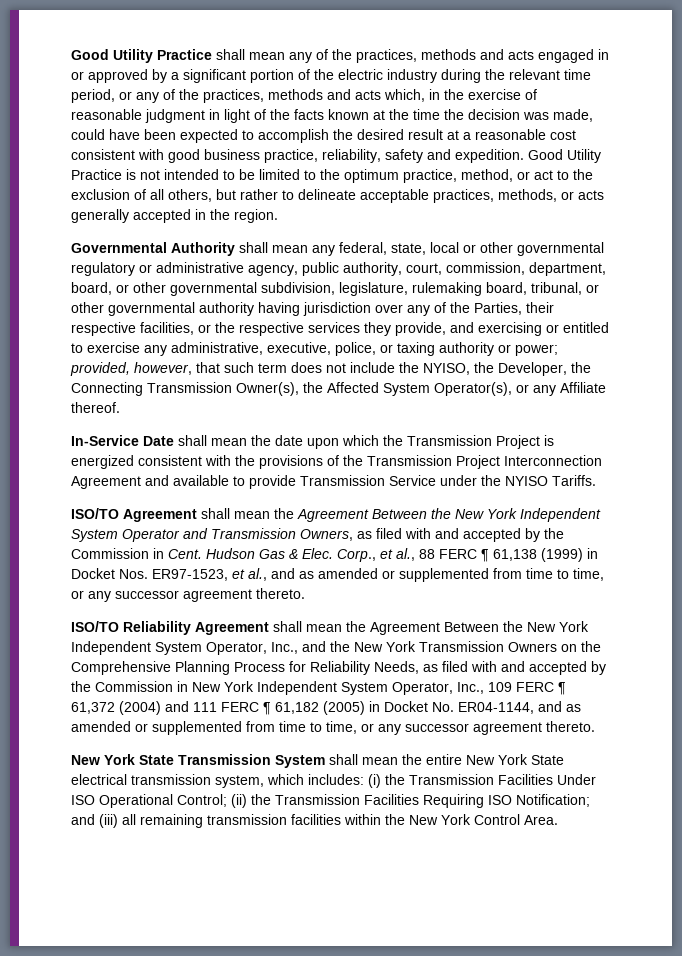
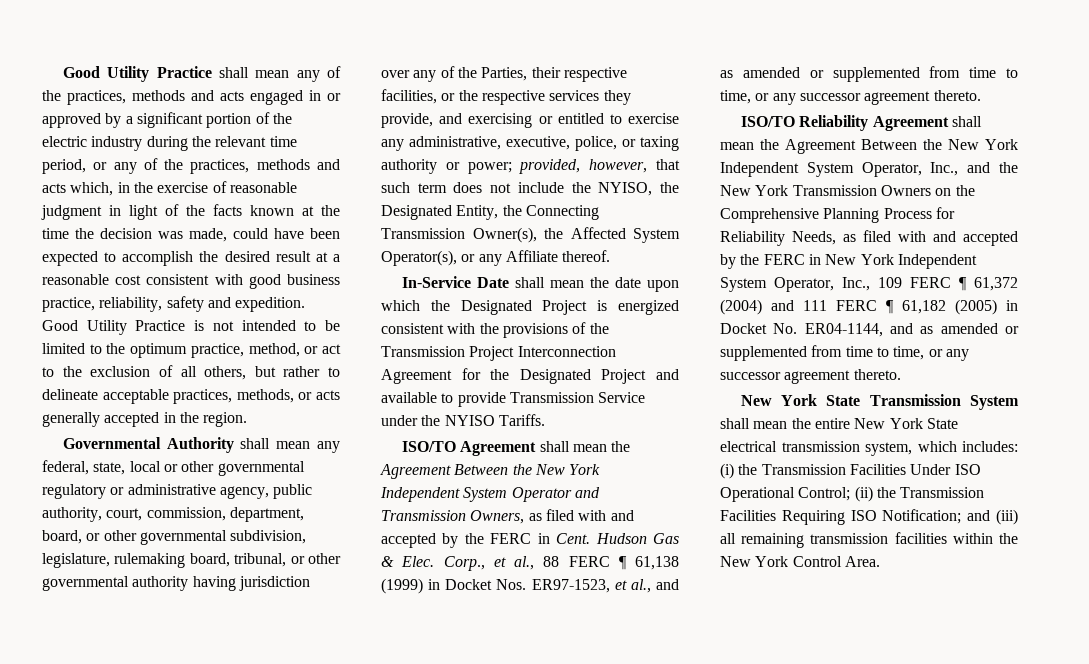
- provided, however, that such term does not include the NYISO, the Developer, the Connecting Transmission Owner(s), the Affected System Operator(s), or any Affiliate thereof.
+ provided, however, that such term does not include the NYISO, the Designated Entity, the Connecting Transmission Owner(s), the Affected System Operator(s), or any Affiliate thereof.
- In-Service Date shall mean the date upon which the Transmission Project is energized consistent with the provisions of the Transmission Project Interconnection Agreement and available to provide Transmission Service under the NYISO Tariffs.
+ In-Service Date shall mean the date upon which the Designated Project is energized consistent with the provisions of the Transmission Project Interconnection Agreement for the Designated Project and available to provide Transmission Service under the NYISO Tariffs.
- ISO/TO Agreement shall mean the Agreement Between the New York Independent System Operator and Transmission Owners, as filed with and accepted by the Commission in Cent.
+ ISO/TO Agreement shall mean the Agreement Between the New York Independent System Operator and Transmission Owners, as filed with and accepted by the FERC in Cent.
- ISO/TO Reliability Agreement shall mean the Agreement Between the New York Independent System Operator, Inc., and the New York Transmission Owners on the Comprehensive Planning Process for Reliability Needs, as filed with and accepted by the Commission in New York Independent System Operator, Inc., 109 FERC ¶ 61,372 (2004) and 111 FERC ¶ 61,182 (2005) in Docket No. ER04-1144, and as amended or supplemented from time to time, or any successor agreement thereto.
+ ISO/TO Reliability Agreement shall mean the Agreement Between the New York Independent System Operator, Inc., and the New York Transmission Owners on the Comprehensive Planning Process for Reliability Needs, as filed with and accepted by the FERC in New York Independent System Operator, Inc., 109 FERC ¶ 61,372 (2004) and 111 FERC ¶ 61,182 (2005) in Docket No. ER04-1144, and as amended or supplemented from time to time, or any successor agreement thereto.

